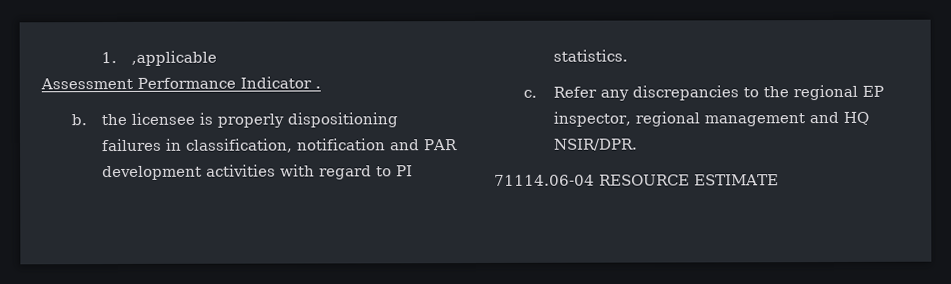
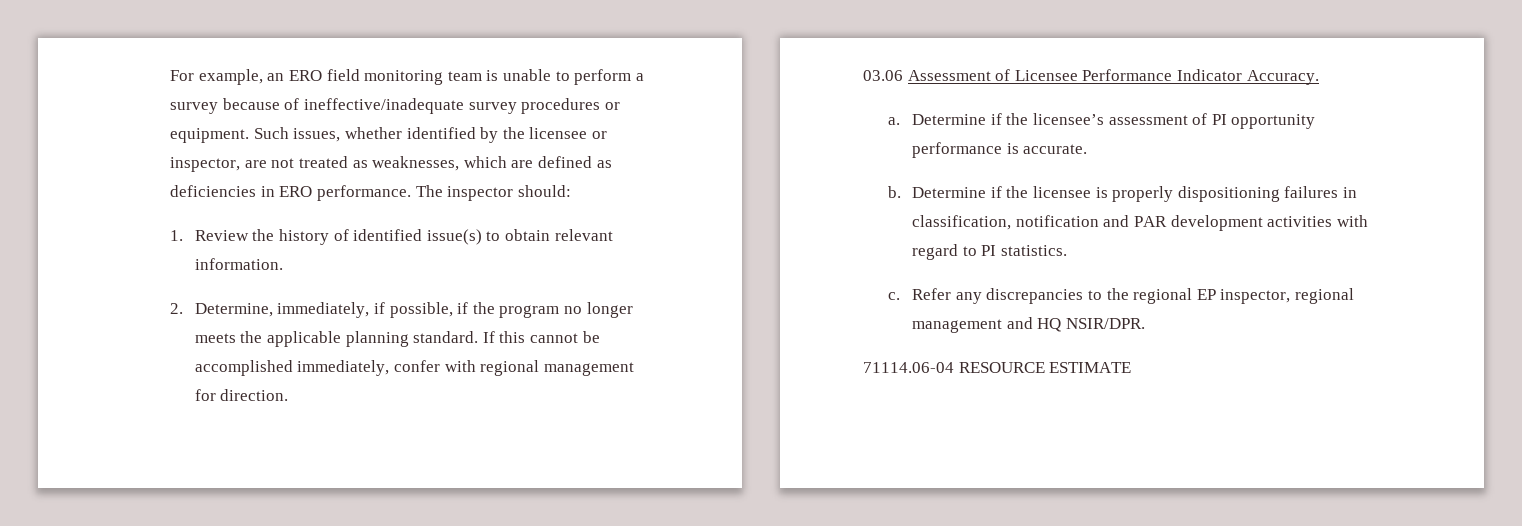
- 1. ,applicable
- Assessment Performance Indicator .
- b. the licensee is properly dispositioning failures in classification, notification and PAR development activities with regard to PI statistics.
+ For example, an ERO field monitoring team is unable to perform a survey because of ineffective/inadequate survey procedures or equipment. Such issues, whether identified by the licensee or inspector, are not treated as weaknesses, which are defined as deficiencies in ERO performance. The inspector should:
+ 1. Review the history of identified issue(s) to obtain relevant information.
+ 2. Determine, immediately, if possible, if the program no longer meets the applicable planning standard. If this cannot be accomplished immediately, confer with regional management for direction.
+ 03.06 Assessment of Licensee Performance Indicator Accuracy.
+ a. Determine if the licensee’s assessment of PI opportunity performance is accurate.
+ b. Determine if the licensee is properly dispositioning failures in classification, notification and PAR development activities with regard to PI statistics.

